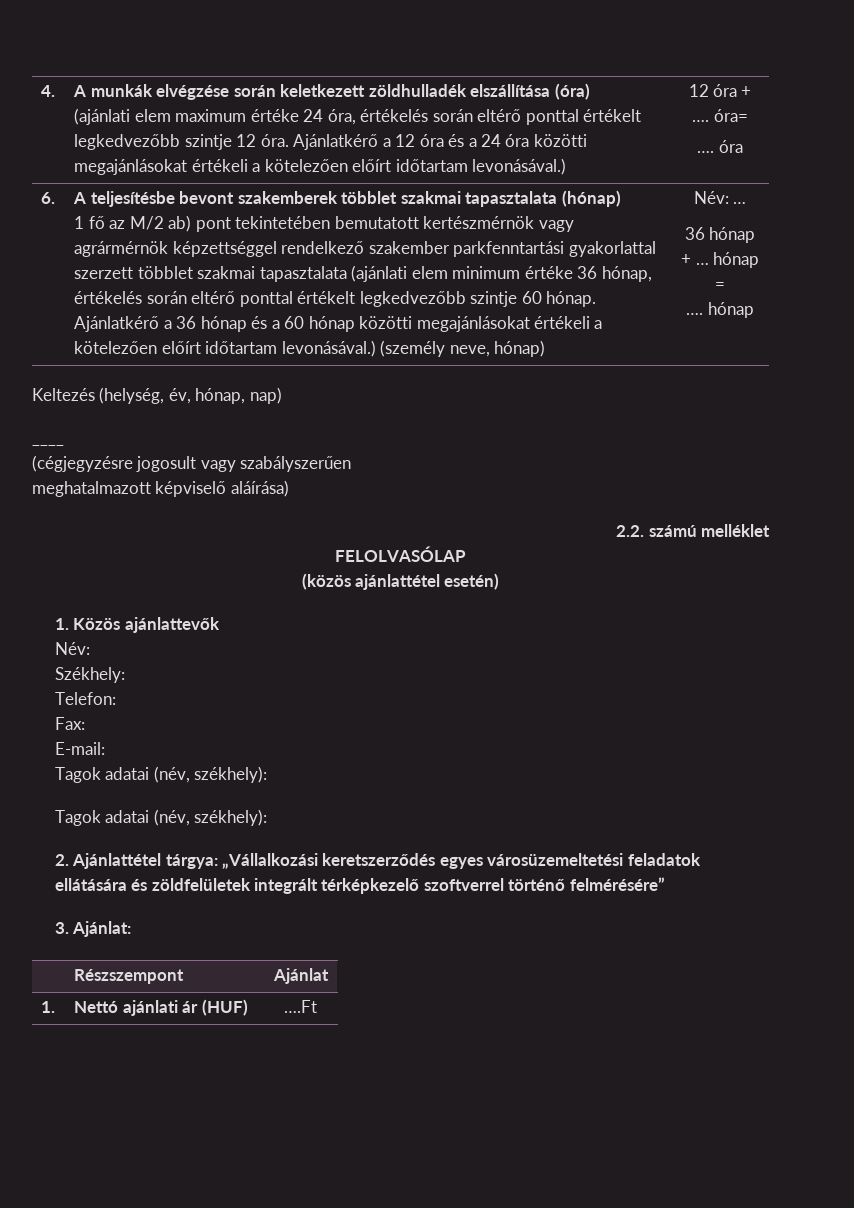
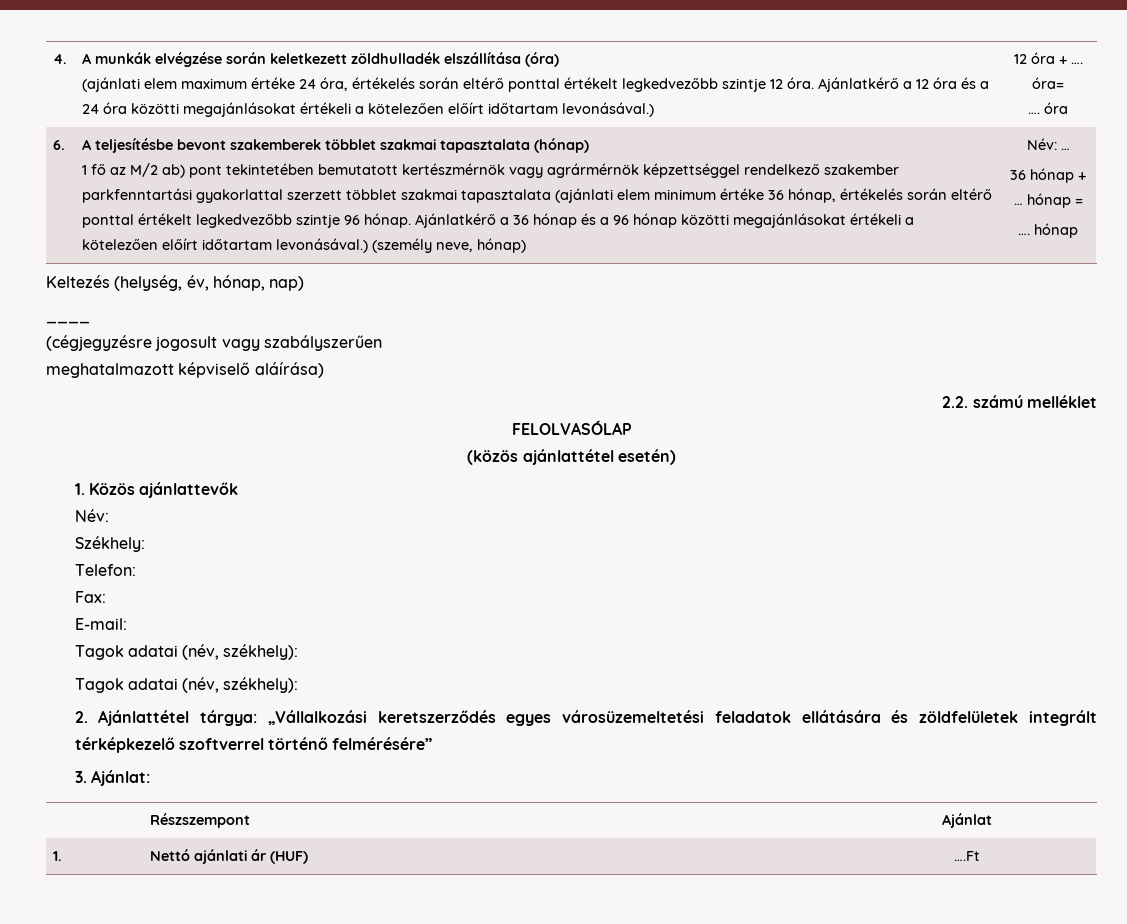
- 1 fő az M/2 ab) pont tekintetében bemutatott kertészmérnök vagy agrármérnök képzettséggel rendelkező szakember parkfenntartási gyakorlattal szerzett többlet szakmai tapasztalata (ajánlati elem minimum értéke 36 hónap, értékelés során eltérő ponttal értékelt legkedvezőbb szintje 60 hónap.
+ 1 fő az M/2 ab) pont tekintetében bemutatott kertészmérnök vagy agrármérnök képzettséggel rendelkező szakember parkfenntartási gyakorlattal szerzett többlet szakmai tapasztalata (ajánlati elem minimum értéke 36 hónap, értékelés során eltérő ponttal értékelt legkedvezőbb szintje 96 hónap.
- Ajánlatkérő a 36 hónap és a 60 hónap közötti megajánlásokat értékeli a kötelezően előírt időtartam levonásával.)
+ Ajánlatkérő a 36 hónap és a 96 hónap közötti megajánlásokat értékeli a kötelezően előírt időtartam levonásával.)

